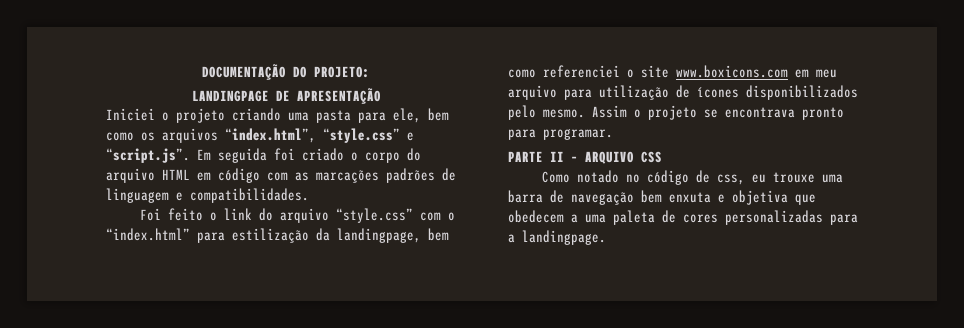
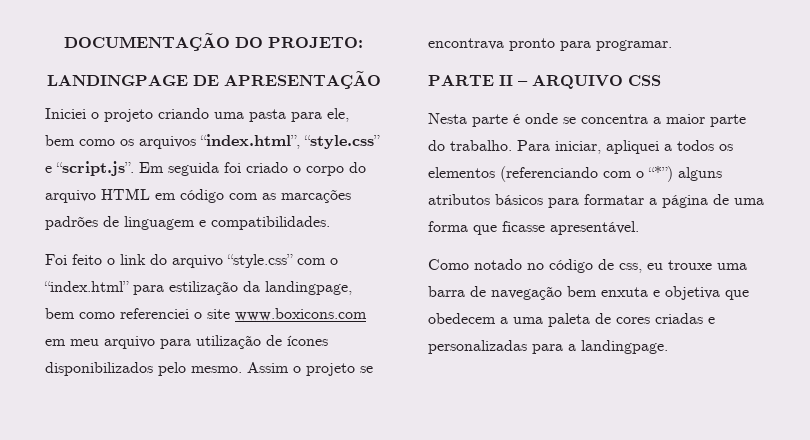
+ Nesta parte é onde se concentra a maior parte do trabalho. Para iniciar, apliquei a todos os elementos (referenciando com o “*”) alguns atributos básicos para formatar a página de uma forma que ficasse apresentável.
- Como notado no código de css, eu trouxe uma barra de navegação bem enxuta e objetiva que obedecem a uma paleta de cores personalizadas para a landingpage.
+ Como notado no código de css, eu trouxe uma barra de navegação bem enxuta e objetiva que obedecem a uma paleta de cores criadas e personalizadas para a landingpage.

